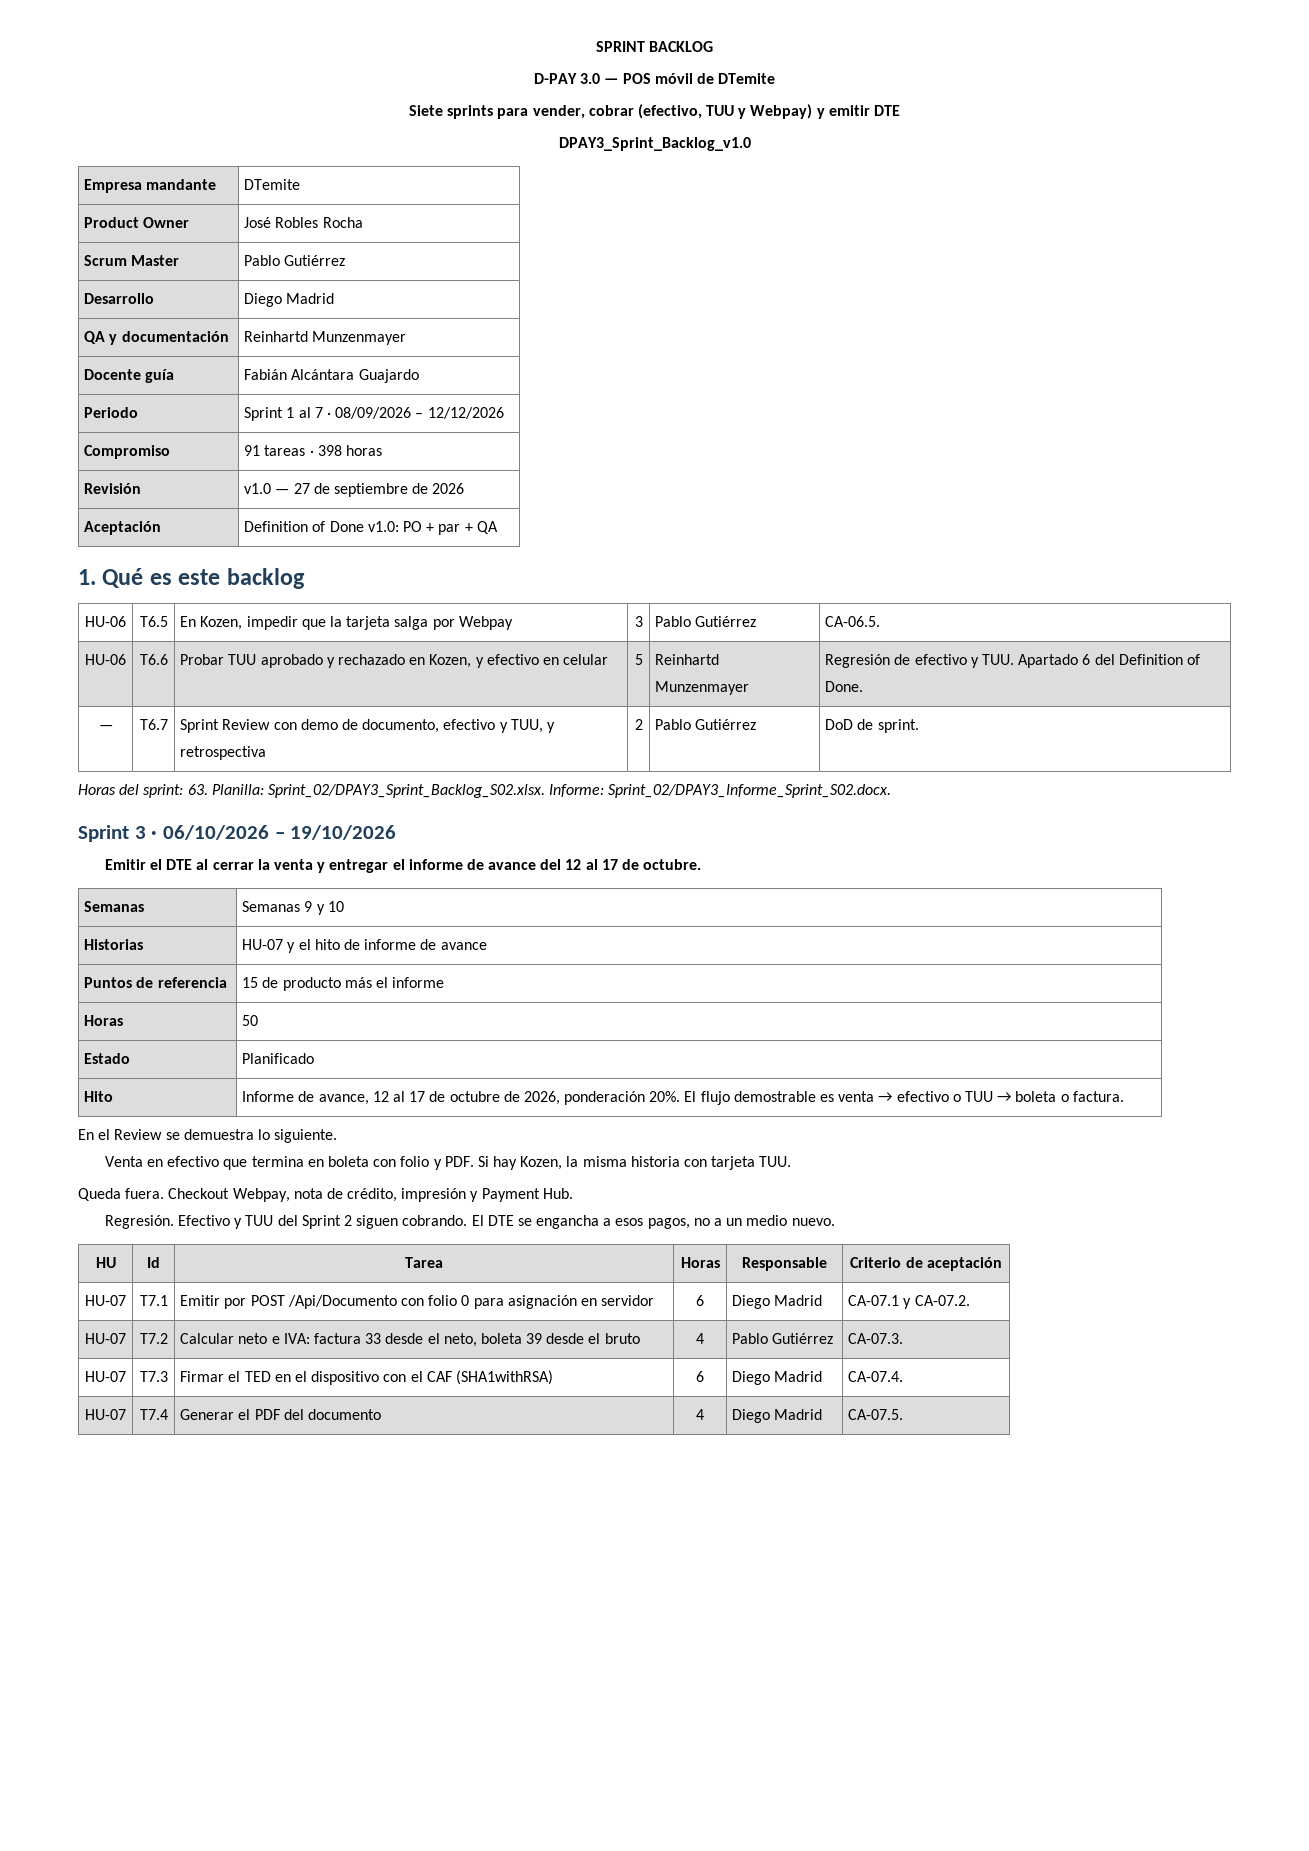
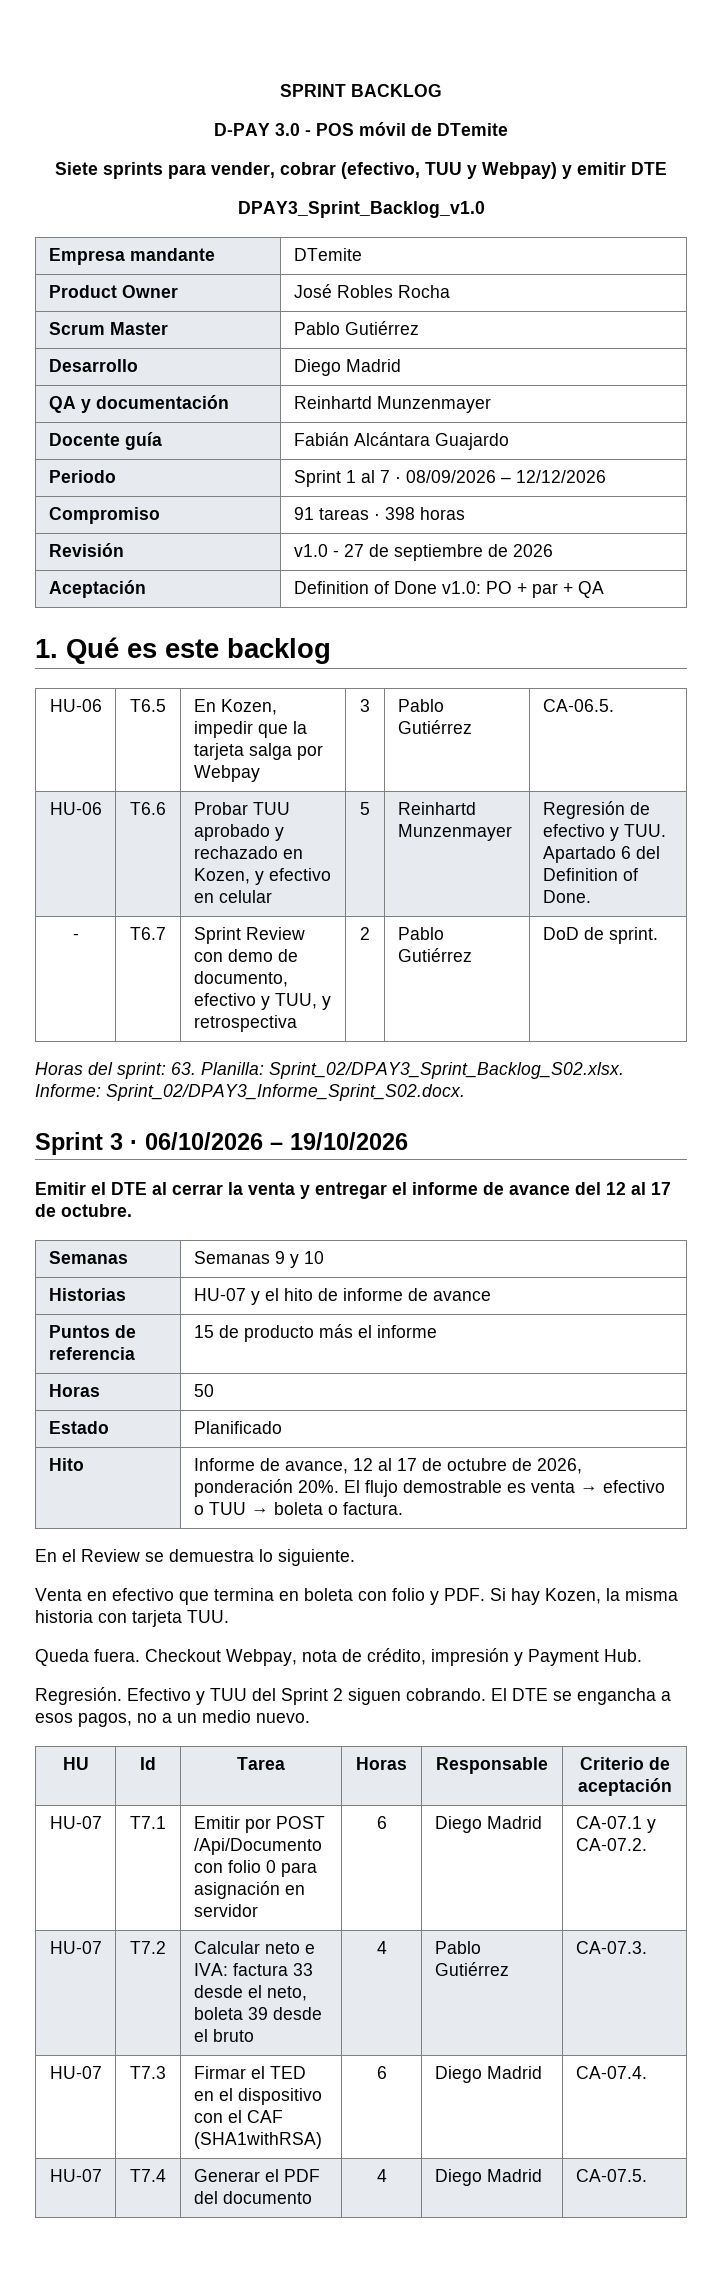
- D-PAY 3.0 — POS móvil de DTemite
+ D-PAY 3.0 - POS móvil de DTemite
- Revisión | v1.0 — 27 de septiembre de 2026
+ Revisión | v1.0 - 27 de septiembre de 2026
- — | T6.7 | Sprint Review con demo de documento, efectivo y TUU, y retrospectiva | 2 | Pablo Gutiérrez | DoD de sprint.
+ - | T6.7 | Sprint Review con demo de documento, efectivo y TUU, y retrospectiva | 2 | Pablo Gutiérrez | DoD de sprint.

